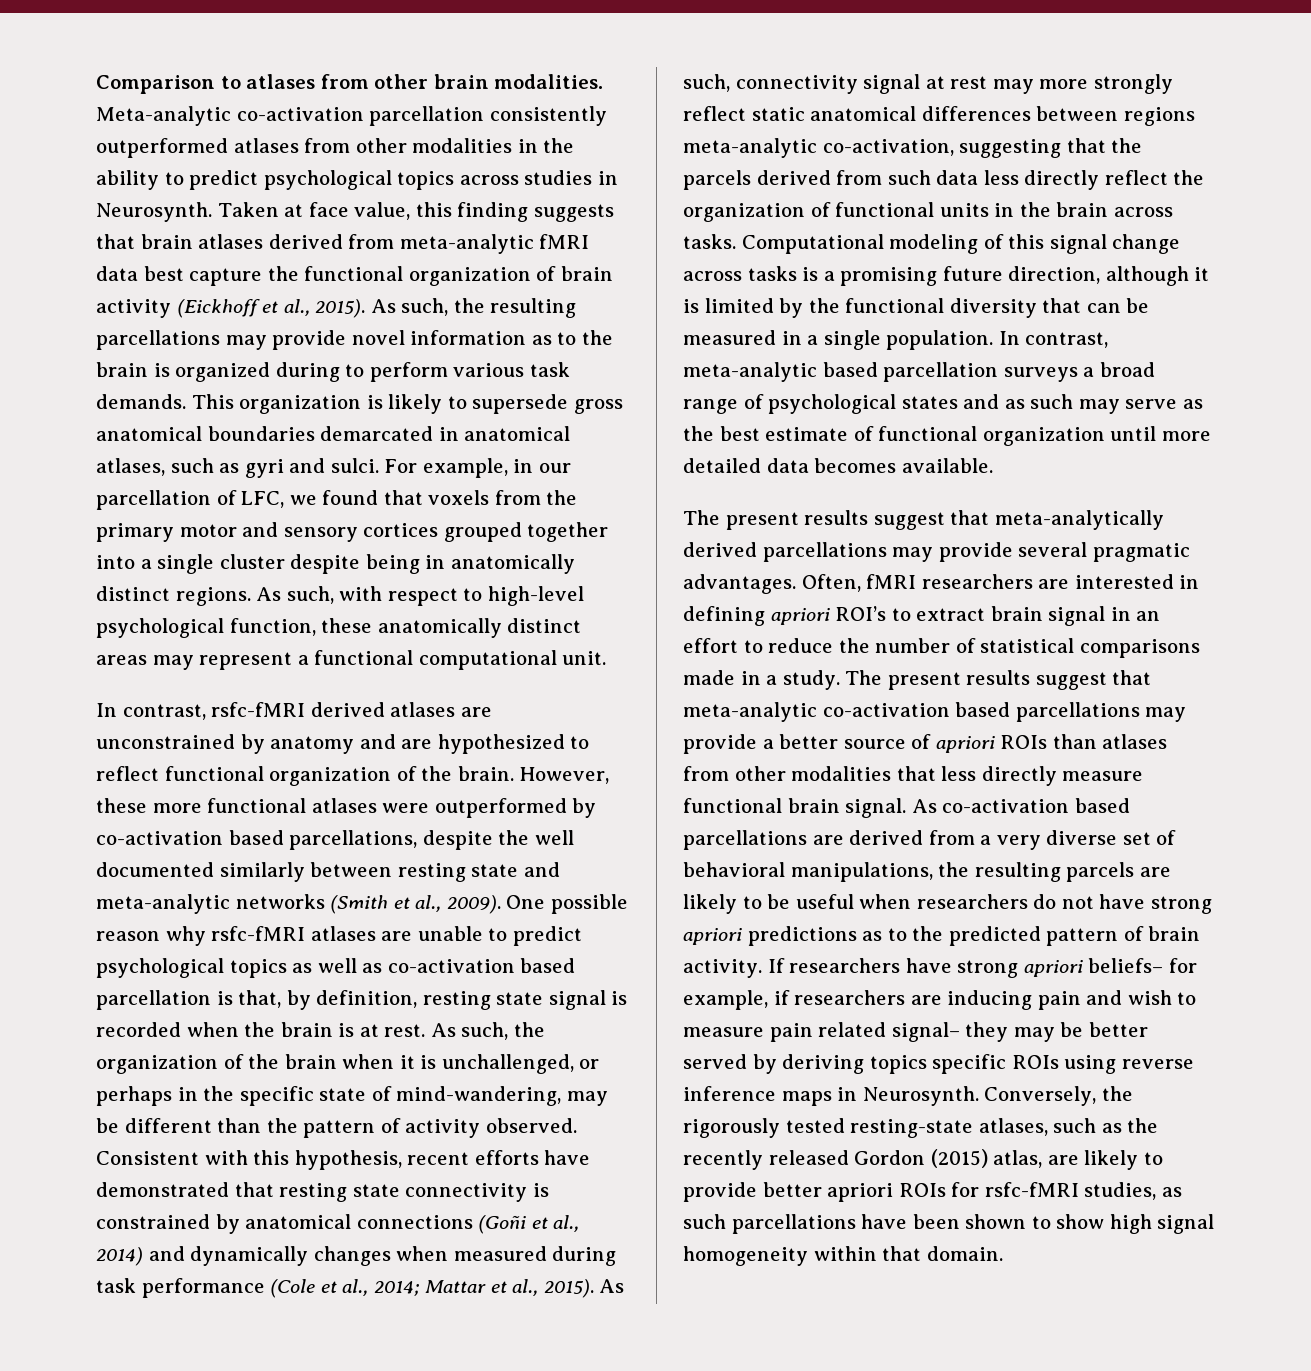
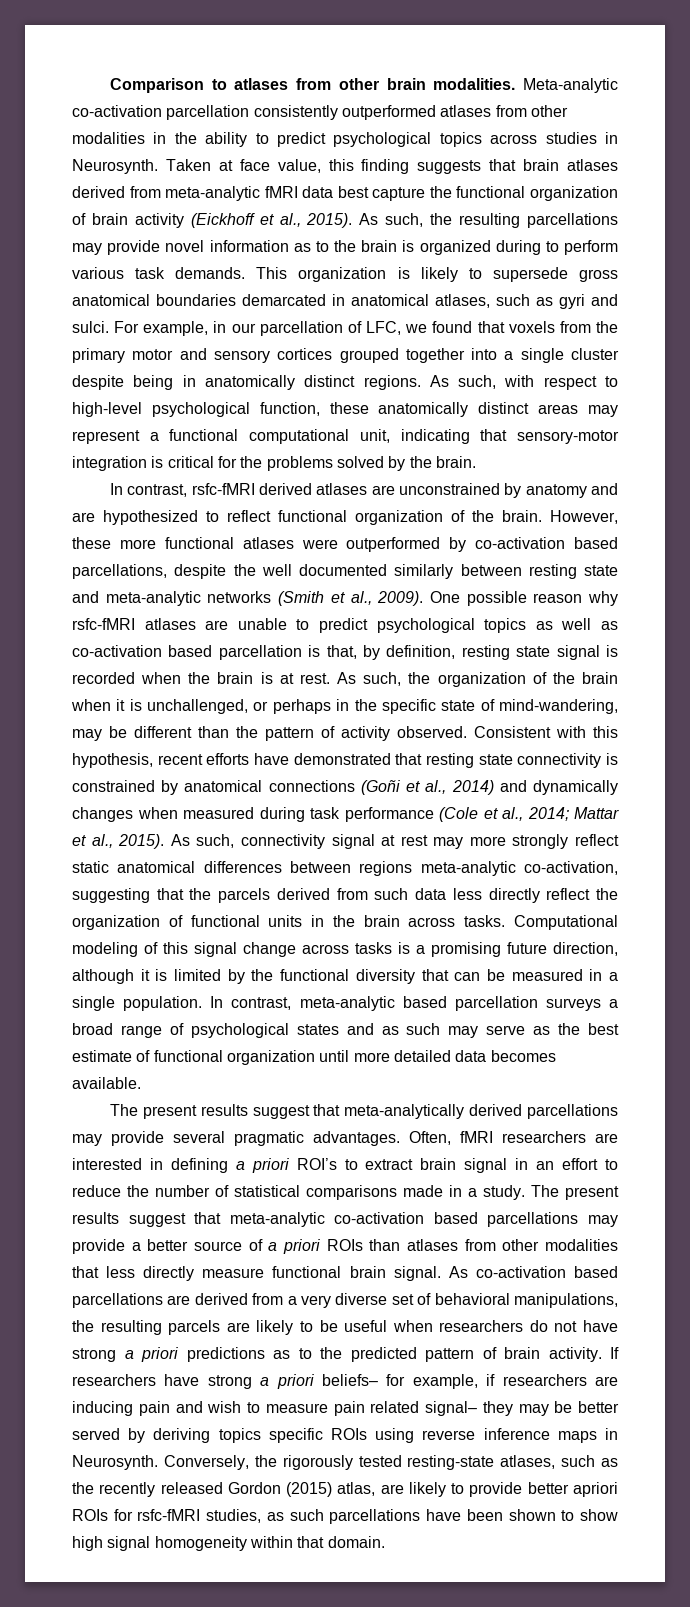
- As such, with respect to high-level psychological function, these anatomically distinct areas may represent a functional computational unit.
+ As such, with respect to high-level psychological function, these anatomically distinct areas may represent a functional computational unit, indicating that sensory-motor integration is critical for the problems solved by the brain.
- Often, fMRI researchers are interested in defining apriori ROI’s to extract brain signal in an effort to reduce the number of statistical comparisons made in a study.
+ Often, fMRI researchers are interested in defining a priori ROI’s to extract brain signal in an effort to reduce the number of statistical comparisons made in a study.
- The present results suggest that meta-analytic co-activation based parcellations may provide a better source of apriori ROIs than atlases from other modalities that less directly measure functional brain signal.
+ The present results suggest that meta-analytic co-activation based parcellations may provide a better source of a priori ROIs than atlases from other modalities that less directly measure functional brain signal.
- As co-activation based parcellations are derived from a very diverse set of behavioral manipulations, the resulting parcels are likely to be useful when researchers do not have strong apriori predictions as to the predicted pattern of brain activity.
+ As co-activation based parcellations are derived from a very diverse set of behavioral manipulations, the resulting parcels are likely to be useful when researchers do not have strong a priori predictions as to the predicted pattern of brain activity.
- If researchers have strong apriori beliefs– for example, if researchers are inducing pain and wish to measure pain related signal– they may be better served by deriving topics specific ROIs using reverse inference maps in Neurosynth.
+ If researchers have strong a priori beliefs– for example, if researchers are inducing pain and wish to measure pain related signal– they may be better served by deriving topics specific ROIs using reverse inference maps in Neurosynth.

